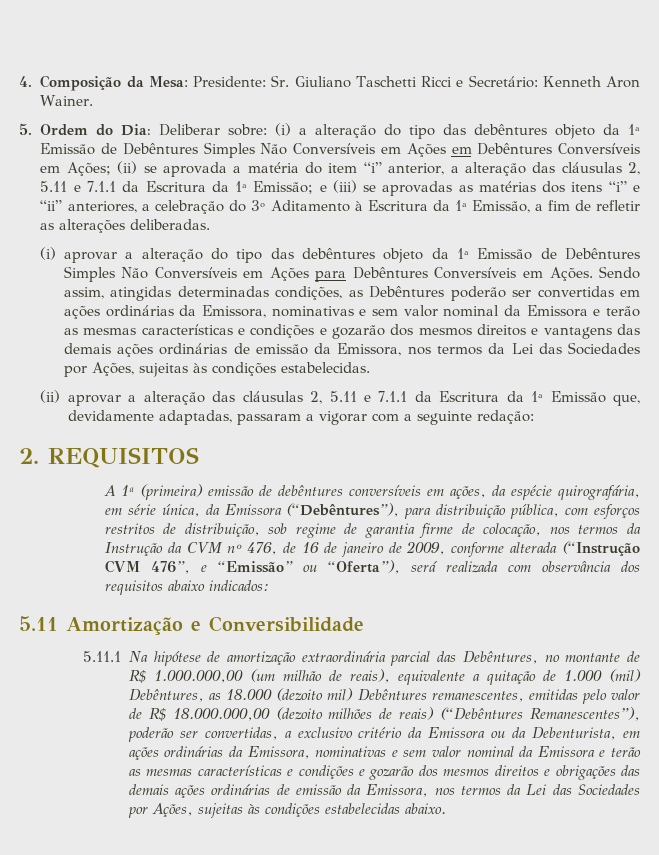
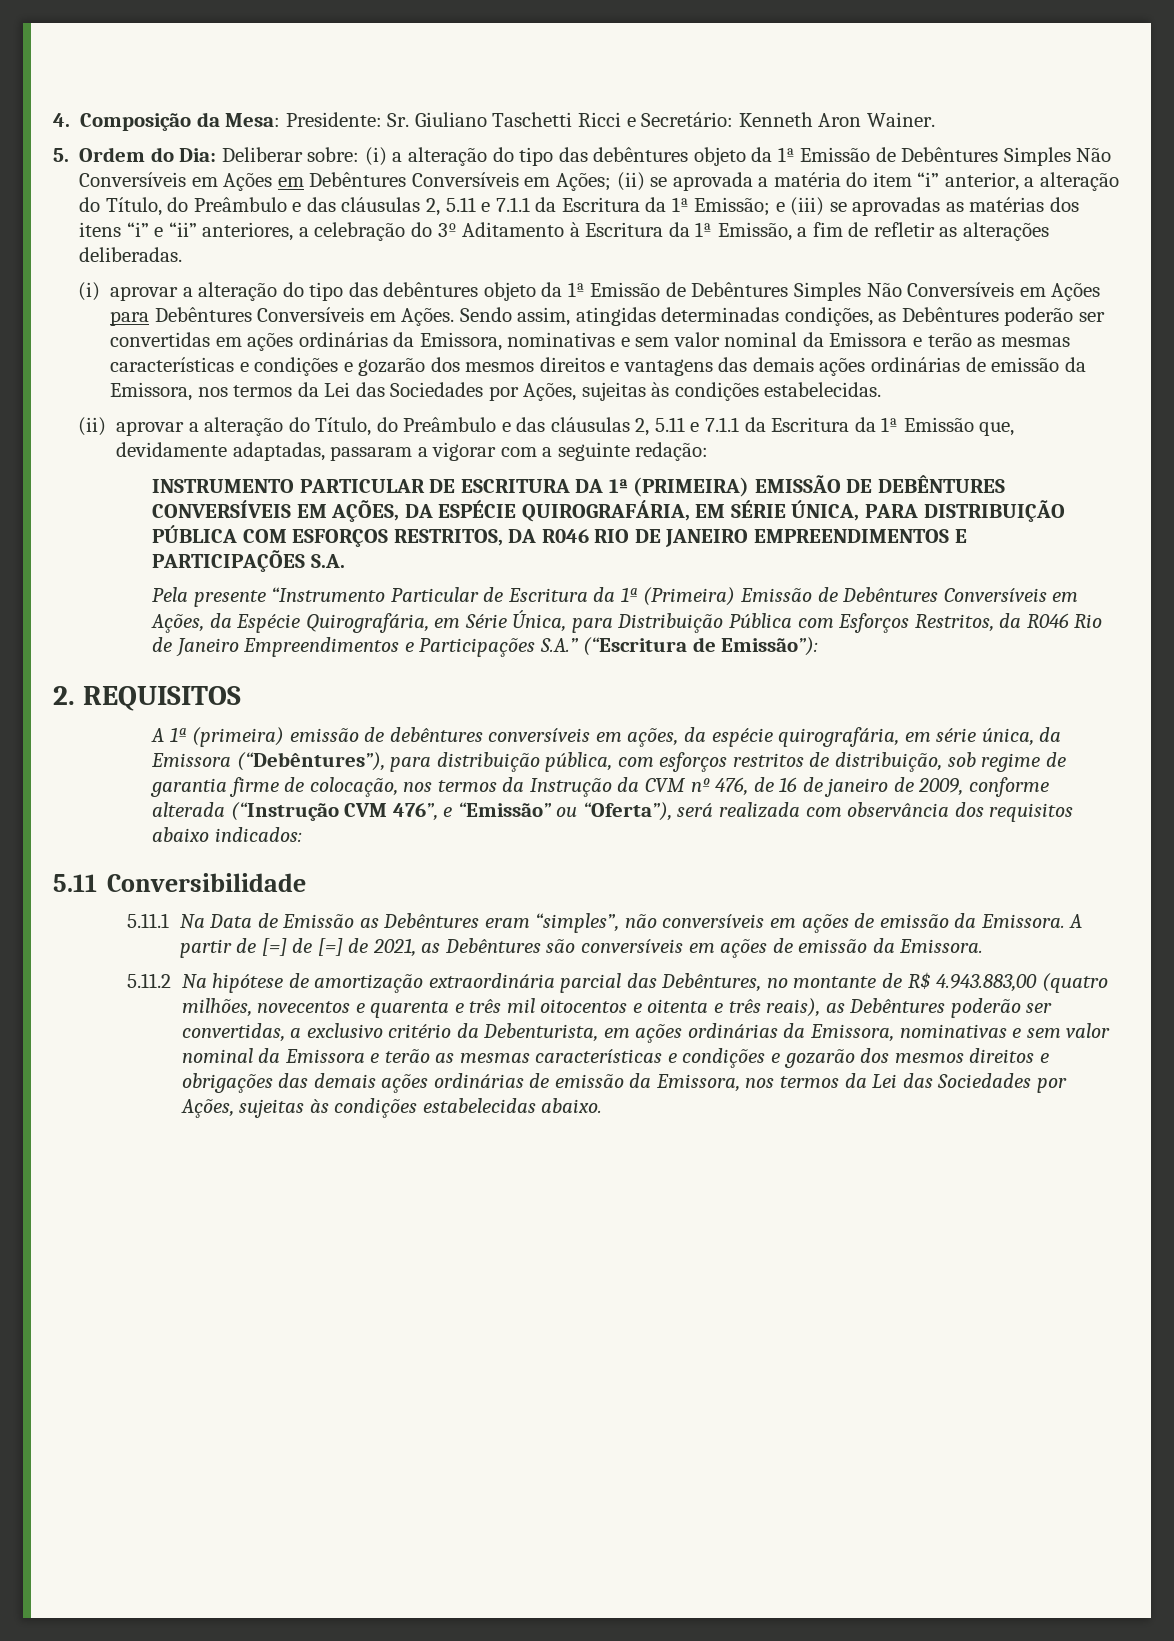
- (ii) se aprovada a matéria do item “i” anterior, a alteração das cláusulas 2, 5.11 e 7.1.1 da Escritura da 1ª Emissão;
+ (ii) se aprovada a matéria do item “i” anterior, a alteração do Título, do Preâmbulo e das cláusulas 2, 5.11 e 7.1.1 da Escritura da 1ª Emissão;
- (ii) aprovar a alteração das cláusulas 2, 5.11 e 7.1.1 da Escritura da 1ª Emissão que, devidamente adaptadas, passaram a vigorar com a seguinte redação:
+ (ii) aprovar a alteração do Título, do Preâmbulo e das cláusulas 2, 5.11 e 7.1.1 da Escritura da 1ª Emissão que, devidamente adaptadas, passaram a vigorar com a seguinte redação:
+ INSTRUMENTO PARTICULAR DE ESCRITURA DA 1ª (PRIMEIRA) EMISSÃO DE DEBÊNTURES CONVERSÍVEIS EM AÇÕES, DA ESPÉCIE QUIROGRAFÁRIA, EM SÉRIE ÚNICA, PARA DISTRIBUIÇÃO PÚBLICA COM ESFORÇOS RESTRITOS, DA R046 RIO DE JANEIRO EMPREENDIMENTOS E PARTICIPAÇÕES S.A.
+ Pela presente “Instrumento Particular de Escritura da 1ª (Primeira) Emissão de Debêntures Conversíveis em Ações, da Espécie Quirografária, em Série Única, para Distribuição Pública com Esforços Restritos, da R046 Rio de Janeiro Empreendimentos e Participações S.A.” (“Escritura de Emissão”):
- 5.11 Amortização e Conversibilidade
+ 5.11 Conversibilidade
- 5.11.1 Na hipótese de amortização extraordinária parcial das Debêntures, no montante de R$ 1.000.000,00 (um milhão de reais), equivalente a quitação de 1.000 (mil) Debêntures, as 18.000 (dezoito mil) Debêntures remanescentes, emitidas pelo valor de R$ 18.000.000,00 (dezoito milhões de reais) (“Debêntures Remanescentes”), poderão ser convertidas, a exclusivo critério da Emissora ou da Debenturista, em ações ordinárias da Emissora, nominativas e sem valor nominal da Emissora e terão as mesmas características e condições e gozarão dos mesmos direitos e obrigações das demais ações ordinárias de emissão da Emissora, nos termos da Lei das Sociedades por Ações, sujeitas às condições estabelecidas abaixo.
+ 5.11.1 Na Data de Emissão as Debêntures eram “simples”, não conversíveis em ações de emissão da Emissora. A partir de [=] de [=] de 2021, as Debêntures são conversíveis em ações de emissão da Emissora.
+ 5.11.2 Na hipótese de amortização extraordinária parcial das Debêntures, no montante de R$ 4.943.883,00 (quatro milhões, novecentos e quarenta e três mil oitocentos e oitenta e três reais), as Debêntures poderão ser convertidas, a exclusivo critério da Debenturista, em ações ordinárias da Emissora, nominativas e sem valor nominal da Emissora e terão as mesmas características e condições e gozarão dos mesmos direitos e obrigações das demais ações ordinárias de emissão da Emissora, nos termos da Lei das Sociedades por Ações, sujeitas às condições estabelecidas abaixo.

